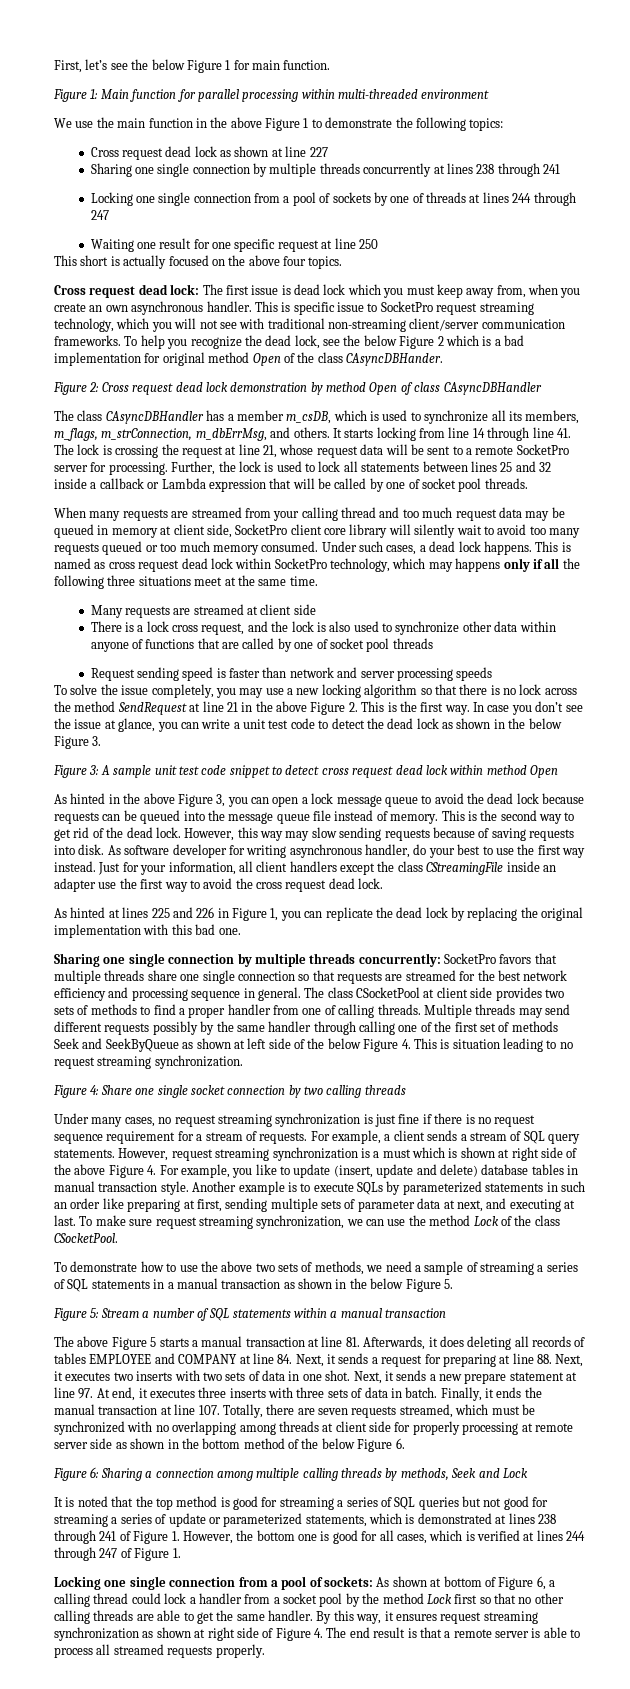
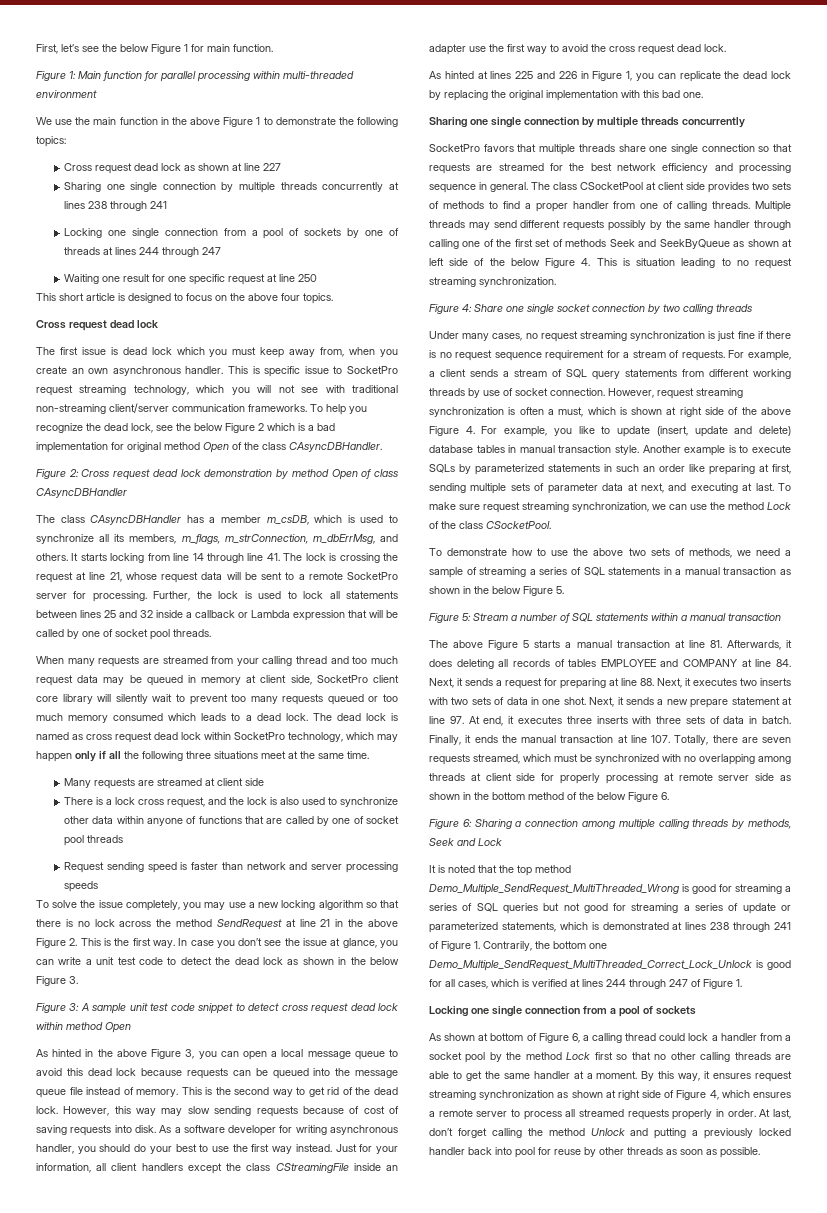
- This short is actually focused on the above four topics.
- Cross request dead lock: The first issue is dead lock which you must keep away from, when you create an own asynchronous handler.
+ This short article is designed to focus on the above four topics.
+ Cross request dead lock
+ The first issue is dead lock which you must keep away from, when you create an own asynchronous handler.
- To help you recognize the dead lock, see the below Figure 2 which is a bad implementation for original method Open of the class CAsyncDBHander.
+ To help you recognize the dead lock, see the below Figure 2 which is a bad implementation for original method Open of the class CAsyncDBHandler.
- When many requests are streamed from your calling thread and too much request data may be queued in memory at client side, SocketPro client core library will silently wait to avoid too many requests queued or too much memory consumed. Under such cases, a dead lock happens. This is named as cross request dead lock within SocketPro technology, which may happens only if all the following three situations meet at the same time.
+ When many requests are streamed from your calling thread and too much request data may be queued in memory at client side, SocketPro client core library will silently wait to prevent too many requests queued or too much memory consumed which leads to a dead lock. The dead lock is named as cross request dead lock within SocketPro technology, which may happen only if all the following three situations meet at the same time.
- As hinted in the above Figure 3, you can open a lock message queue to avoid the dead lock because requests can be queued into the message queue file instead of memory.
+ As hinted in the above Figure 3, you can open a local message queue to avoid this dead lock because requests can be queued into the message queue file instead of memory.
- However, this way may slow sending requests because of saving requests into disk.
+ However, this way may slow sending requests because of cost of saving requests into disk.
- As software developer for writing asynchronous handler, do your best to use the first way instead.
+ As a software developer for writing asynchronous handler, you should do your best to use the first way instead.
  As hinted at lines 225 and 226 in Figure 1, you can replicate the dead lock by replacing the original implementation with this bad one.
- Sharing one single connection by multiple threads concurrently: SocketPro favors that multiple threads share one single connection so that requests are streamed for the best network efficiency and processing sequence in general.
+ Sharing one single connection by multiple threads concurrently
+ SocketPro favors that multiple threads share one single connection so that requests are streamed for the best network efficiency and processing sequence in general.
- For example, a client sends a stream of SQL query statements.
+ For example, a client sends a stream of SQL query statements from different working threads by use of socket connection.
- However, request streaming synchronization is a must which is shown at right side of the above Figure 4. For example, you like to update (insert, update and delete) database tables in manual transaction style.
+ However, request streaming synchronization is often a must, which is shown at right side of the above Figure 4. For example, you like to update (insert, update and delete) database tables in manual transaction style.
- It is noted that the top method is good for streaming a series of SQL queries but not good for streaming a series of update or parameterized statements, which is demonstrated at lines 238 through 241 of Figure 1. However, the bottom one is good for all cases, which is verified at lines 244 through 247 of Figure 1.
- Locking one single connection from a pool of sockets: As shown at bottom of Figure 6, a calling thread could lock a handler from a socket pool by the method Lock first so that no other calling threads are able to get the same handler.
+ It is noted that the top method Demo_Multiple_SendRequest_MultiThreaded_Wrong is good for streaming a series of SQL queries but not good for streaming a series of update or parameterized statements, which is demonstrated at lines 238 through 241 of Figure 1. Contrarily, the bottom one Demo_Multiple_SendRequest_MultiThreaded_Correct_Lock_Unlock is good for all cases, which is verified at lines 244 through 247 of Figure 1.
+ Locking one single connection from a pool of sockets
+ As shown at bottom of Figure 6, a calling thread could lock a handler from a socket pool by the method Lock first so that no other calling threads are able to get the same handler at a moment.
- By this way, it ensures request streaming synchronization as shown at right side of Figure 4. The end result is that a remote server is able to process all streamed requests properly.
+ By this way, it ensures request streaming synchronization as shown at right side of Figure 4, which ensures a remote server to process all streamed requests properly in order. At last, don’t forget calling the method Unlock and putting a previously locked handler back into pool for reuse by other threads as soon as possible.

